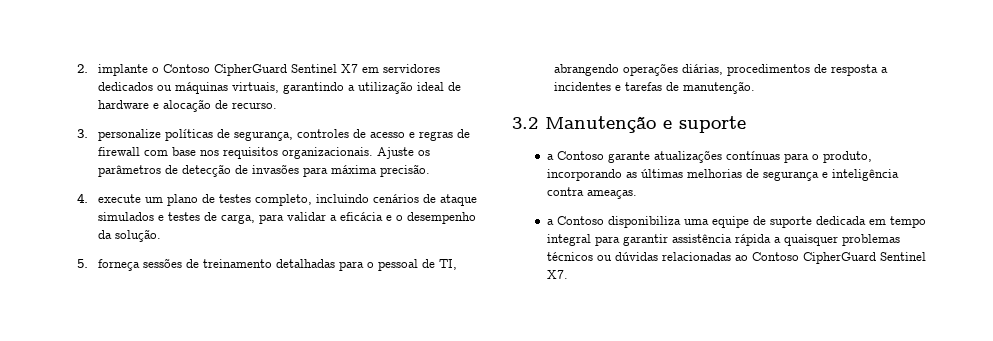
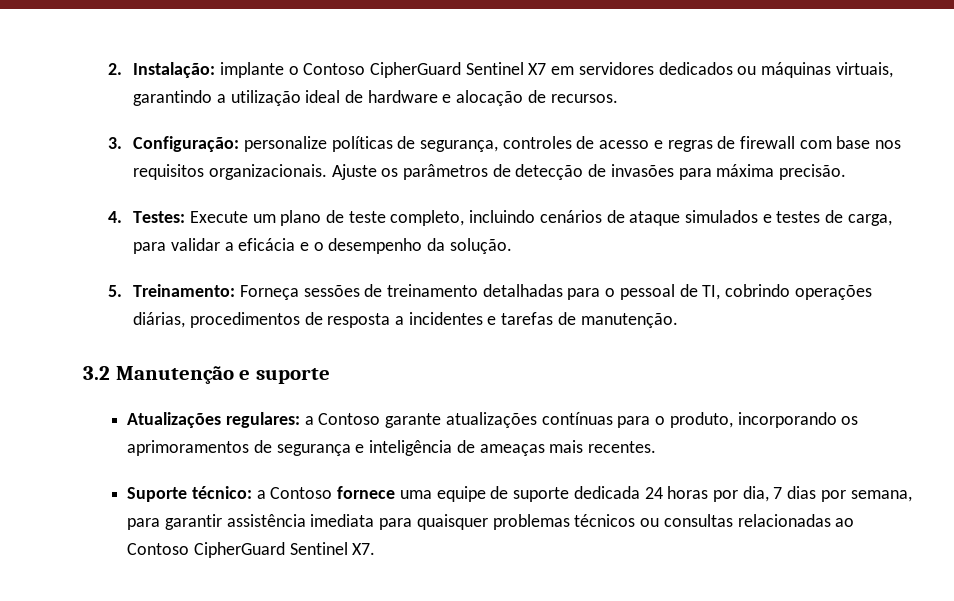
- 2. implante o Contoso CipherGuard Sentinel X7 em servidores dedicados ou máquinas virtuais, garantindo a utilização ideal de hardware e alocação de recurso.
+ 2. Instalação: implante o Contoso CipherGuard Sentinel X7 em servidores dedicados ou máquinas virtuais, garantindo a utilização ideal de hardware e alocação de recursos.
- 3. personalize políticas de segurança, controles de acesso e regras de firewall com base nos requisitos organizacionais.
+ 3. Configuração: personalize políticas de segurança, controles de acesso e regras de firewall com base nos requisitos organizacionais.
- 4. execute um plano de testes completo, incluindo cenários de ataque simulados e testes de carga, para validar a eficácia e o desempenho da solução.
+ 4. Testes: Execute um plano de teste completo, incluindo cenários de ataque simulados e testes de carga, para validar a eficácia e o desempenho da solução.
- 5. forneça sessões de treinamento detalhadas para o pessoal de TI, abrangendo operações diárias, procedimentos de resposta a incidentes e tarefas de manutenção.
+ 5. Treinamento: Forneça sessões de treinamento detalhadas para o pessoal de TI, cobrindo operações diárias, procedimentos de resposta a incidentes e tarefas de manutenção.
- a Contoso garante atualizações contínuas para o produto, incorporando as últimas melhorias de segurança e inteligência contra ameaças.
- a Contoso disponibiliza uma equipe de suporte dedicada em tempo integral para garantir assistência rápida a quaisquer problemas técnicos ou dúvidas relacionadas ao Contoso CipherGuard Sentinel X7.
+ Atualizações regulares: a Contoso garante atualizações contínuas para o produto, incorporando os aprimoramentos de segurança e inteligência de ameaças mais recentes.
+ Suporte técnico: a Contoso fornece uma equipe de suporte dedicada 24 horas por dia, 7 dias por semana, para garantir assistência imediata para quaisquer problemas técnicos ou consultas relacionadas ao Contoso CipherGuard Sentinel X7.

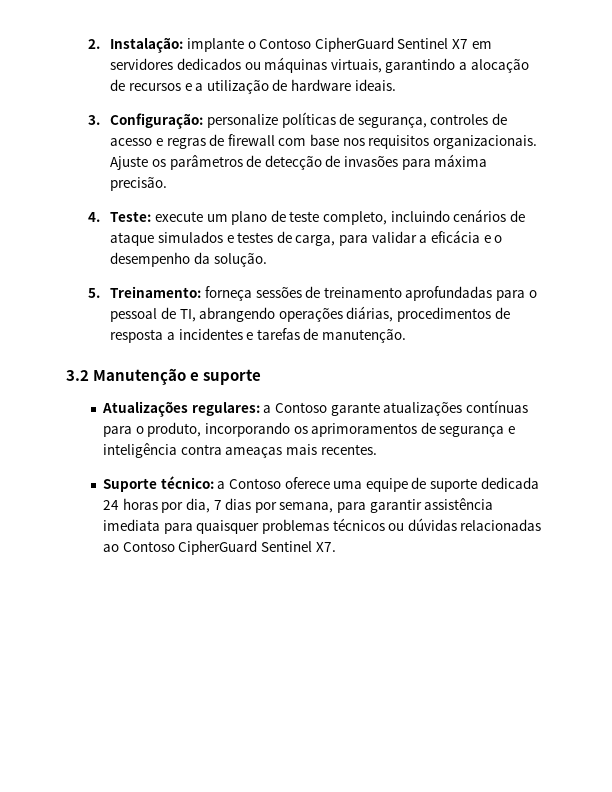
- 2. Instalação: implante o Contoso CipherGuard Sentinel X7 em servidores dedicados ou máquinas virtuais, garantindo a utilização ideal de hardware e alocação de recursos.
+ 2. Instalação: implante o Contoso CipherGuard Sentinel X7 em servidores dedicados ou máquinas virtuais, garantindo a alocação de recursos e a utilização de hardware ideais.
- 4. Testes: Execute um plano de teste completo, incluindo cenários de ataque simulados e testes de carga, para validar a eficácia e o desempenho da solução.
+ 4. Teste: execute um plano de teste completo, incluindo cenários de ataque simulados e testes de carga, para validar a eficácia e o desempenho da solução.
- 5. Treinamento: Forneça sessões de treinamento detalhadas para o pessoal de TI, cobrindo operações diárias, procedimentos de resposta a incidentes e tarefas de manutenção.
+ 5. Treinamento: forneça sessões de treinamento aprofundadas para o pessoal de TI, abrangendo operações diárias, procedimentos de resposta a incidentes e tarefas de manutenção.
- Atualizações regulares: a Contoso garante atualizações contínuas para o produto, incorporando os aprimoramentos de segurança e inteligência de ameaças mais recentes.
+ Atualizações regulares: a Contoso garante atualizações contínuas para o produto, incorporando os aprimoramentos de segurança e inteligência contra ameaças mais recentes.
- Suporte técnico: a Contoso fornece uma equipe de suporte dedicada 24 horas por dia, 7 dias por semana, para garantir assistência imediata para quaisquer problemas técnicos ou consultas relacionadas ao Contoso CipherGuard Sentinel X7.
+ Suporte técnico: a Contoso oferece uma equipe de suporte dedicada 24 horas por dia, 7 dias por semana, para garantir assistência imediata para quaisquer problemas técnicos ou dúvidas relacionadas ao Contoso CipherGuard Sentinel X7.

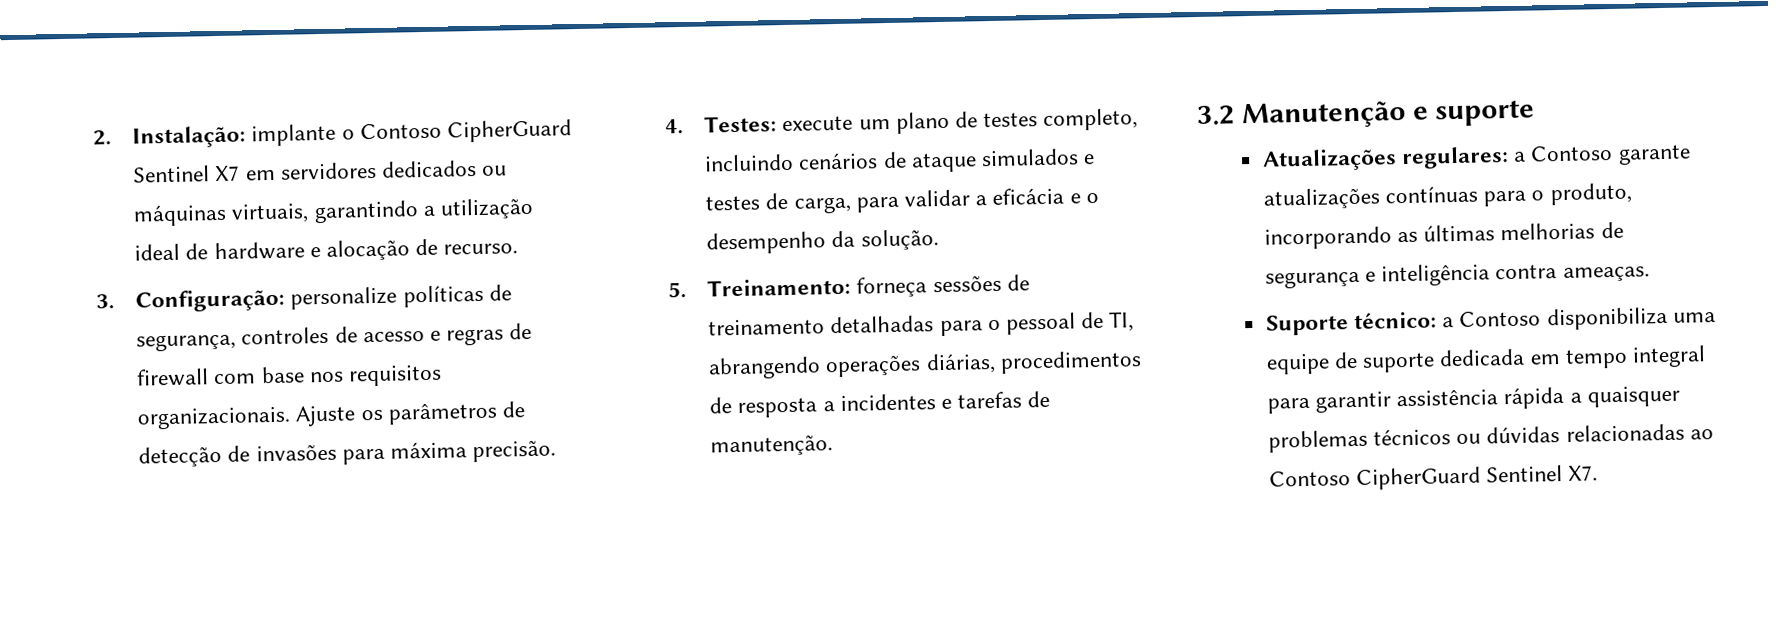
- 2. Instalação: implante o Contoso CipherGuard Sentinel X7 em servidores dedicados ou máquinas virtuais, garantindo a alocação de recursos e a utilização de hardware ideais.
+ 2. Instalação: implante o Contoso CipherGuard Sentinel X7 em servidores dedicados ou máquinas virtuais, garantindo a utilização ideal de hardware e alocação de recurso.
- 4. Teste: execute um plano de teste completo, incluindo cenários de ataque simulados e testes de carga, para validar a eficácia e o desempenho da solução.
+ 4. Testes: execute um plano de testes completo, incluindo cenários de ataque simulados e testes de carga, para validar a eficácia e o desempenho da solução.
- 5. Treinamento: forneça sessões de treinamento aprofundadas para o pessoal de TI, abrangendo operações diárias, procedimentos de resposta a incidentes e tarefas de manutenção.
+ 5. Treinamento: forneça sessões de treinamento detalhadas para o pessoal de TI, abrangendo operações diárias, procedimentos de resposta a incidentes e tarefas de manutenção.
- Atualizações regulares: a Contoso garante atualizações contínuas para o produto, incorporando os aprimoramentos de segurança e inteligência contra ameaças mais recentes.
+ Atualizações regulares: a Contoso garante atualizações contínuas para o produto, incorporando as últimas melhorias de segurança e inteligência contra ameaças.
- Suporte técnico: a Contoso oferece uma equipe de suporte dedicada 24 horas por dia, 7 dias por semana, para garantir assistência imediata para quaisquer problemas técnicos ou dúvidas relacionadas ao Contoso CipherGuard Sentinel X7.
+ Suporte técnico: a Contoso disponibiliza uma equipe de suporte dedicada em tempo integral para garantir assistência rápida a quaisquer problemas técnicos ou dúvidas relacionadas ao Contoso CipherGuard Sentinel X7.

